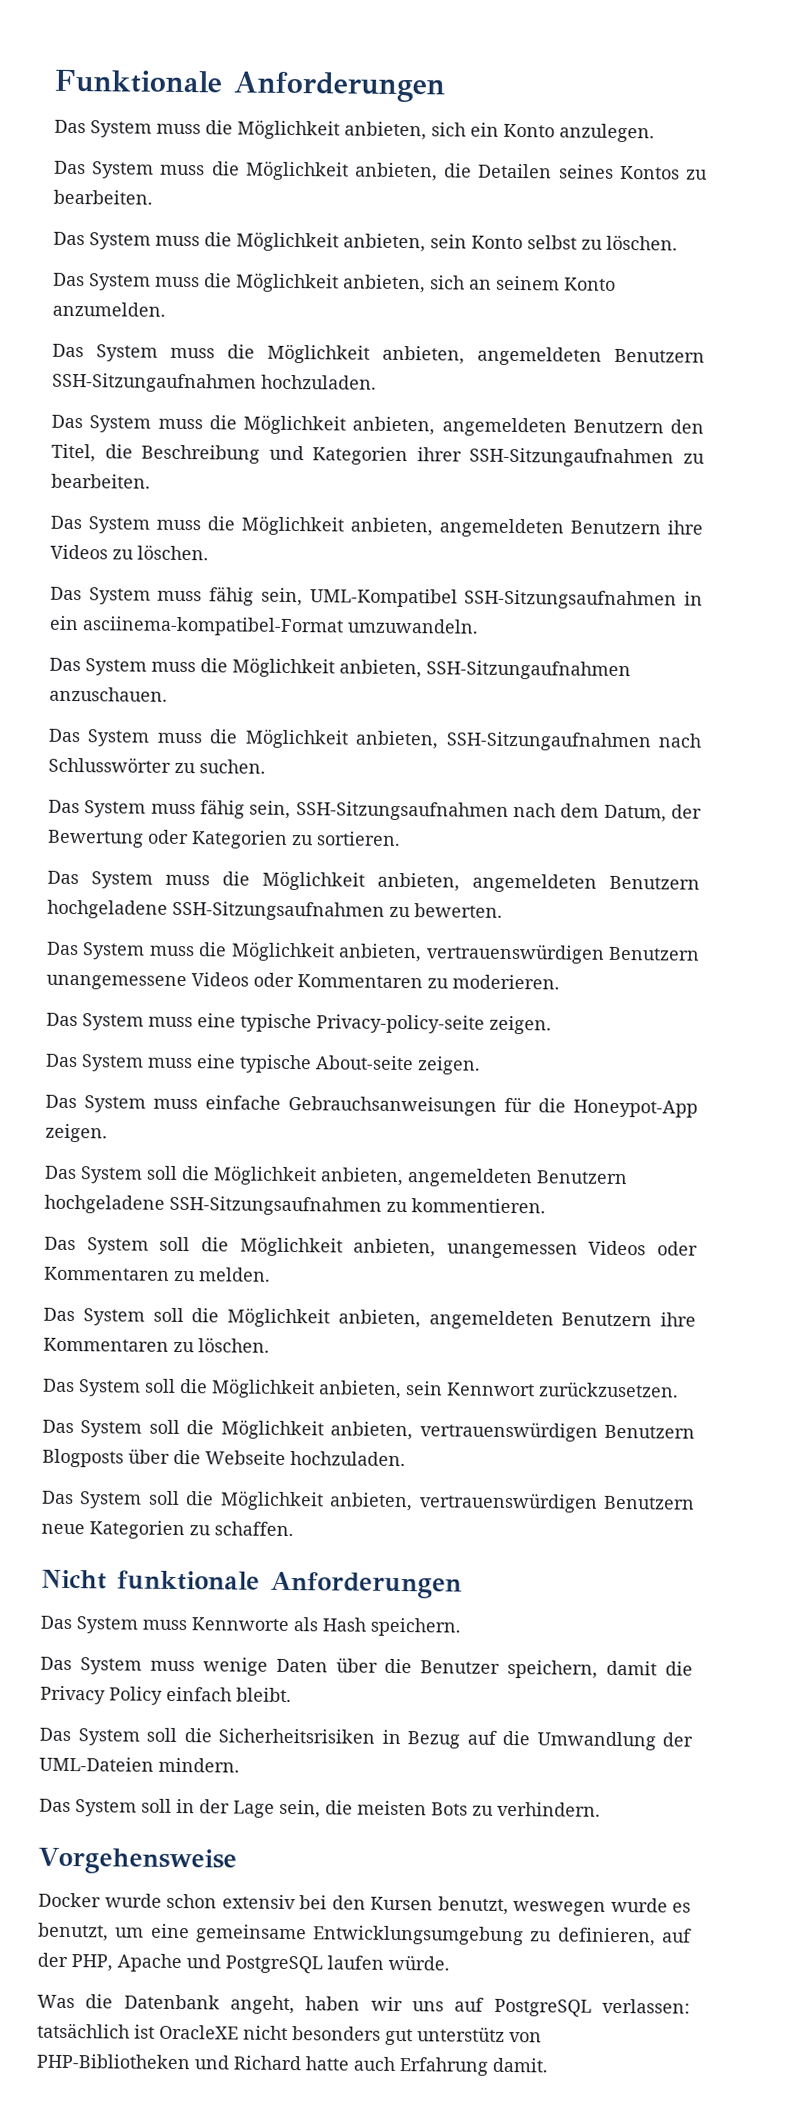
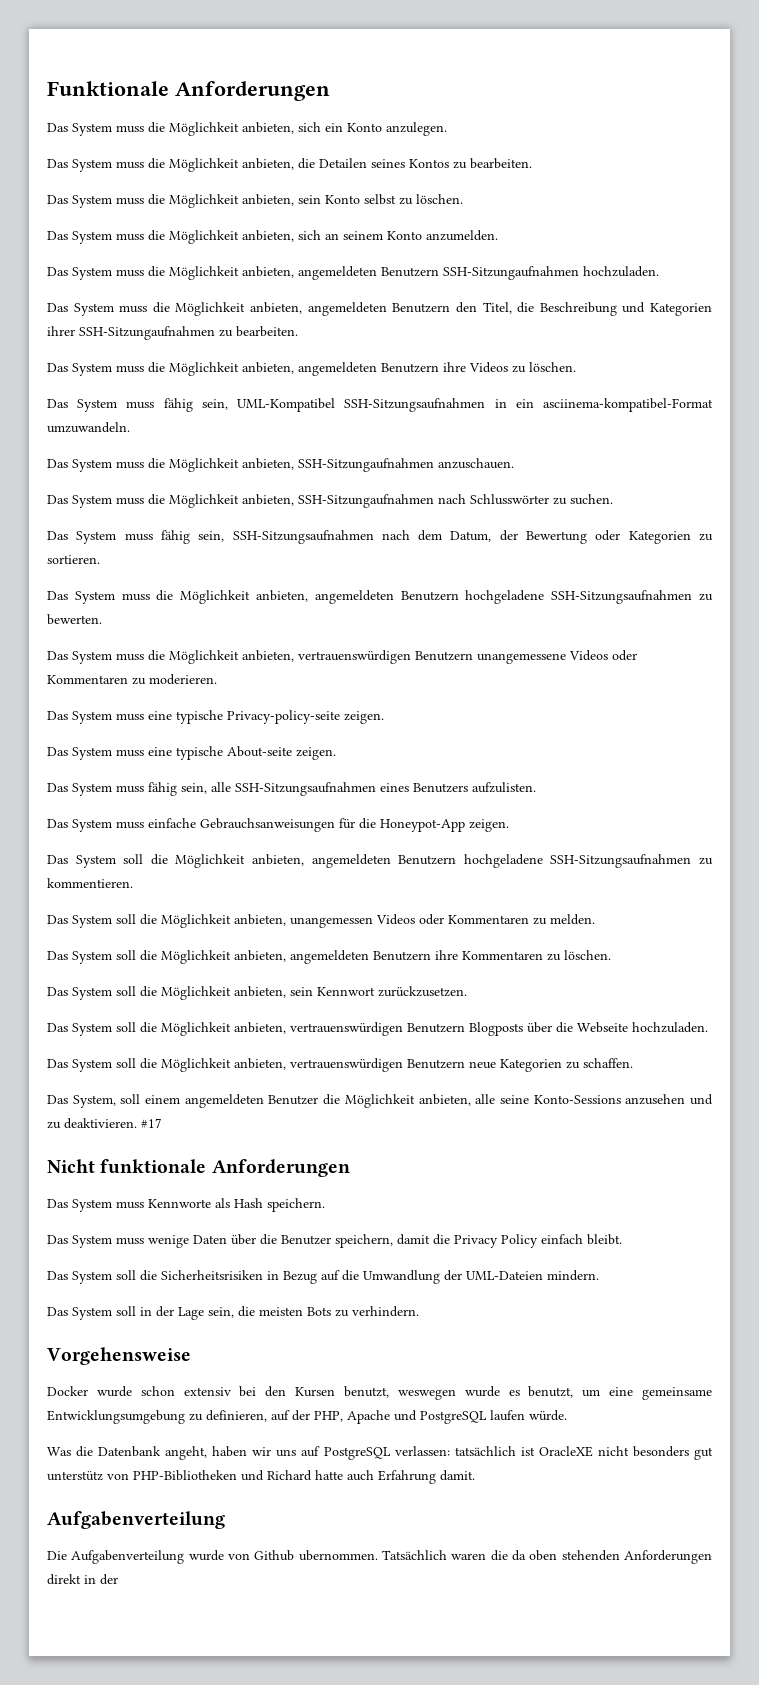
+ Das System muss fähig sein, alle SSH-Sitzungsaufnahmen eines Benutzers aufzulisten.
+ Das System, soll einem angemeldeten Benutzer die Möglichkeit anbieten, alle seine Konto-Sessions anzusehen und zu deaktivieren. #17
  Was die Datenbank angeht, haben wir uns auf PostgreSQL verlassen: tatsächlich ist OracleXE nicht besonders gut unterstütz von PHP-Bibliotheken und Richard hatte auch Erfahrung damit.
+ Aufgabenverteilung
+ Die Aufgabenverteilung wurde von Github ubernommen. Tatsächlich waren die da oben stehenden Anforderungen direkt in der

